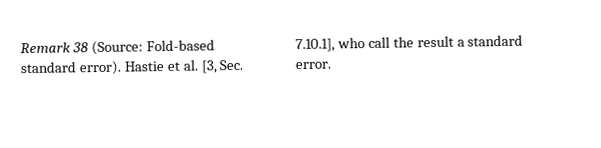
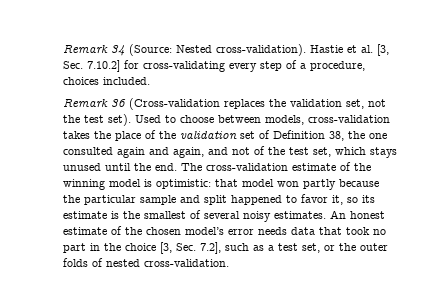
- Remark 38 (Source: Fold-based standard error).
+ Remark 34 (Source: Nested cross-validation).
- Hastie et al. [3, Sec. 7.10.1], who call the result a standard error.
+ Hastie et al. [3, Sec. 7.10.2] for cross-validating every step of a procedure, choices included.
+ Remark 36 (Cross-validation replaces the validation set, not the test set). Used to choose between models, cross-validation takes the place of the validation set of Definition 38, the one consulted again and again, and not of the test set, which stays unused until the end. The cross-validation estimate of the winning model is optimistic: that model won partly because the particular sample and split happened to favor it, so its estimate is the smallest of several noisy estimates. An honest estimate of the chosen model’s error needs data that took no part in the choice [3, Sec. 7.2], such as a test set, or the outer folds of nested cross-validation.

